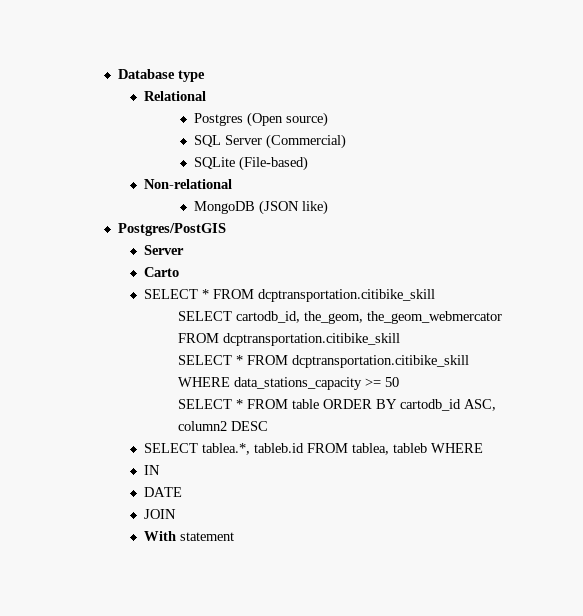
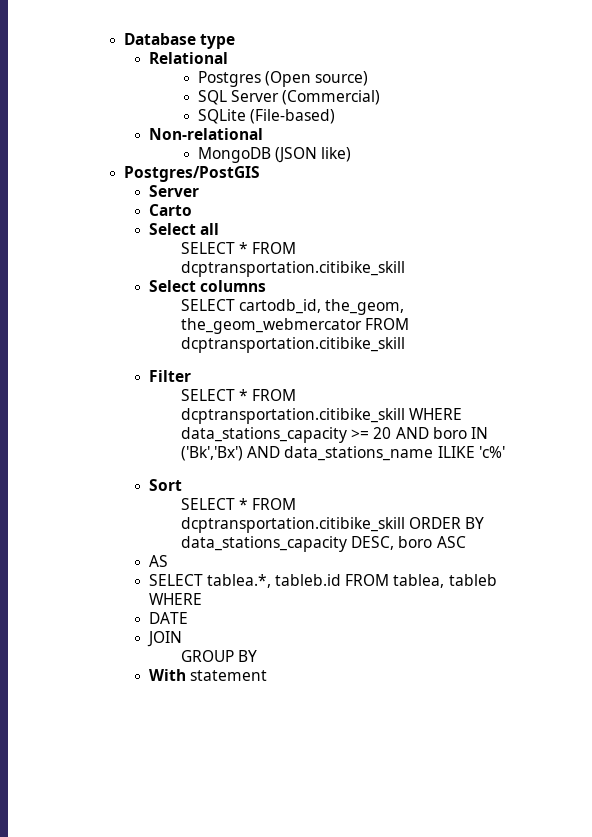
  Carto
+ Select all
  SELECT * FROM dcptransportation.citibike_skill
+ Select columns
+ Filter
- SELECT * FROM dcptransportation.citibike_skill WHERE data_stations_capacity >= 50
- SELECT * FROM table ORDER BY cartodb_id ASC, column2 DESC
+ SELECT * FROM dcptransportation.citibike_skill WHERE data_stations_capacity >= 20 AND boro IN ('Bk','Bx') AND data_stations_name ILIKE 'c%'
+ Sort
+ SELECT * FROM dcptransportation.citibike_skill ORDER BY data_stations_capacity DESC, boro ASC
+ AS
- IN
+ GROUP BY

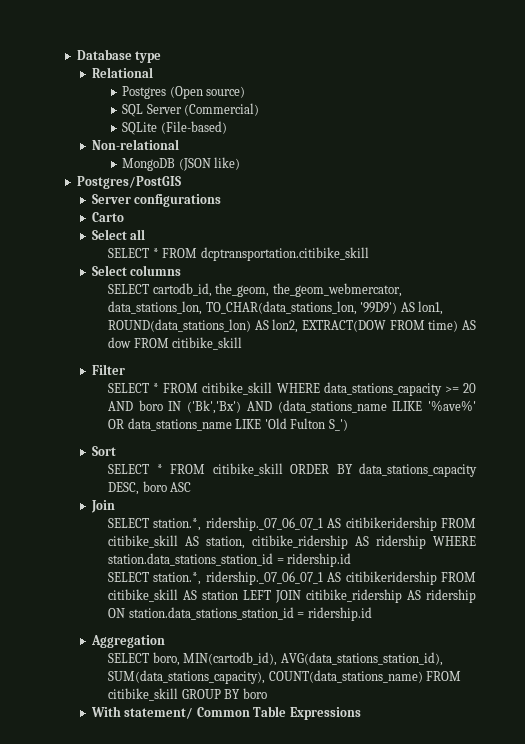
  Postgres/PostGIS
- Server
+ Server configurations
- SELECT cartodb_id, the_geom, the_geom_webmercator FROM dcptransportation.citibike_skill
+ SELECT cartodb_id, the_geom, the_geom_webmercator, data_stations_lon, TO_CHAR(data_stations_lon, '99D9') AS lon1, ROUND(data_stations_lon) AS lon2, EXTRACT(DOW FROM time) AS dow FROM citibike_skill
- SELECT * FROM dcptransportation.citibike_skill WHERE data_stations_capacity >= 20 AND boro IN ('Bk','Bx') AND data_stations_name ILIKE 'c%'
+ SELECT * FROM citibike_skill WHERE data_stations_capacity >= 20 AND boro IN ('Bk','Bx') AND (data_stations_name ILIKE '%ave%' OR data_stations_name LIKE 'Old Fulton S_')
- SELECT * FROM dcptransportation.citibike_skill ORDER BY data_stations_capacity DESC, boro ASC
+ SELECT * FROM citibike_skill ORDER BY data_stations_capacity DESC, boro ASC
- AS
- SELECT tablea.*, tableb.id FROM tablea, tableb WHERE
- DATE
- JOIN
- GROUP BY
+ Join
+ SELECT station.*, ridership._07_06_07_1 AS citibikeridership FROM citibike_skill AS station, citibike_ridership AS ridership WHERE station.data_stations_station_id = ridership.id
+ SELECT station.*, ridership._07_06_07_1 AS citibikeridership FROM citibike_skill AS station LEFT JOIN citibike_ridership AS ridership ON station.data_stations_station_id = ridership.id
+ Aggregation
+ SELECT boro, MIN(cartodb_id), AVG(data_stations_station_id), SUM(data_stations_capacity), COUNT(data_stations_name) FROM citibike_skill GROUP BY boro
- With statement
+ With statement/ Common Table Expressions

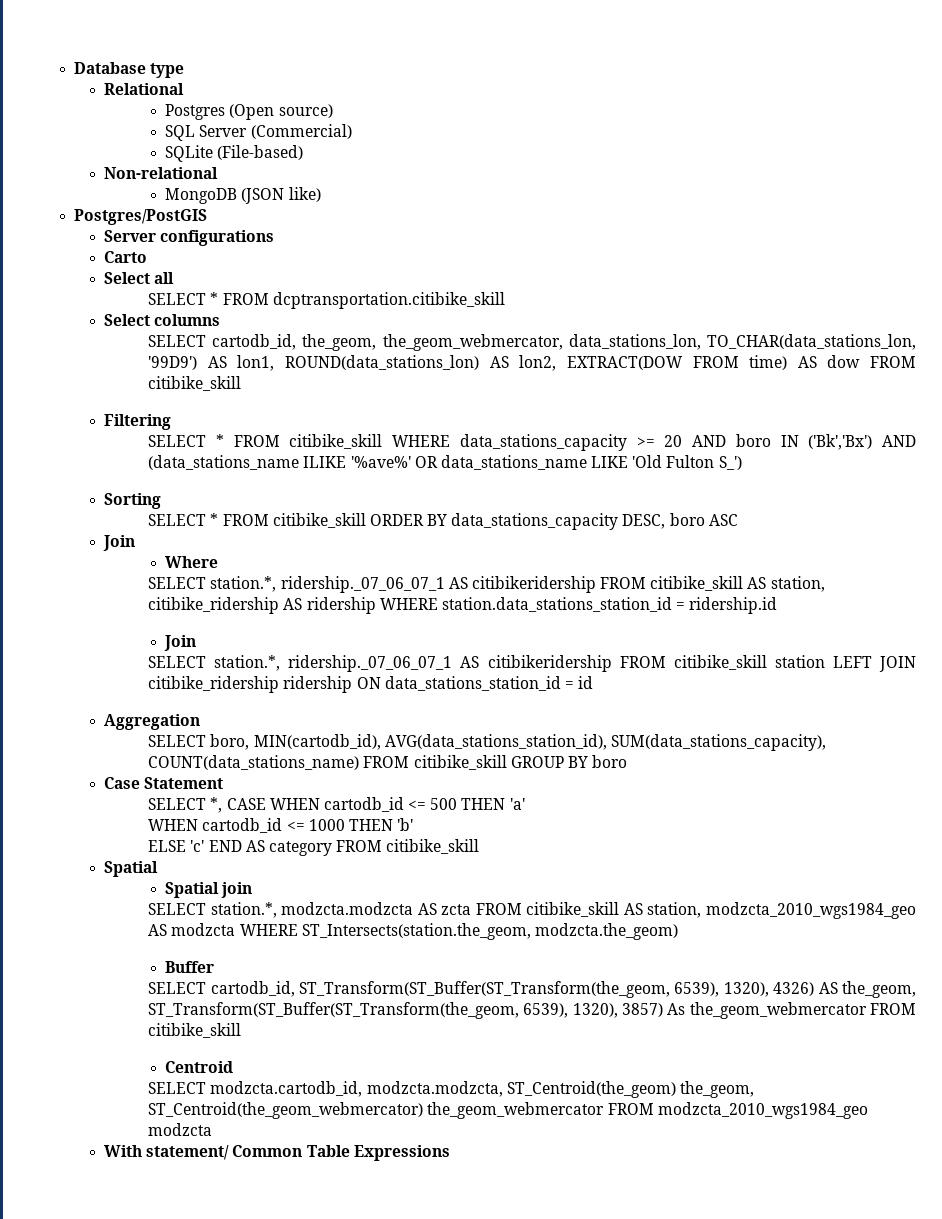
- Filter
+ Filtering
- Sort
+ Sorting
+ Where
  SELECT station.*, ridership._07_06_07_1 AS citibikeridership FROM citibike_skill AS station, citibike_ridership AS ridership WHERE station.data_stations_station_id = ridership.id
- SELECT station.*, ridership._07_06_07_1 AS citibikeridership FROM citibike_skill AS station LEFT JOIN citibike_ridership AS ridership ON station.data_stations_station_id = ridership.id
+ Join
+ SELECT station.*, ridership._07_06_07_1 AS citibikeridership FROM citibike_skill station LEFT JOIN citibike_ridership ridership ON data_stations_station_id = id
+ Case Statement
+ SELECT *, CASE WHEN cartodb_id <= 500 THEN 'a'
+ WHEN cartodb_id <= 1000 THEN 'b'
+ ELSE 'c' END AS category FROM citibike_skill
+ Spatial
+ Spatial join
+ SELECT station.*, modzcta.modzcta AS zcta FROM citibike_skill AS station, modzcta_2010_wgs1984_geo AS modzcta WHERE ST_Intersects(station.the_geom, modzcta.the_geom)
+ Buffer
+ SELECT cartodb_id, ST_Transform(ST_Buffer(ST_Transform(the_geom, 6539), 1320), 4326) AS the_geom, ST_Transform(ST_Buffer(ST_Transform(the_geom, 6539), 1320), 3857) As the_geom_webmercator FROM citibike_skill
+ Centroid
+ SELECT modzcta.cartodb_id, modzcta.modzcta, ST_Centroid(the_geom) the_geom, ST_Centroid(the_geom_webmercator) the_geom_webmercator FROM modzcta_2010_wgs1984_geo modzcta

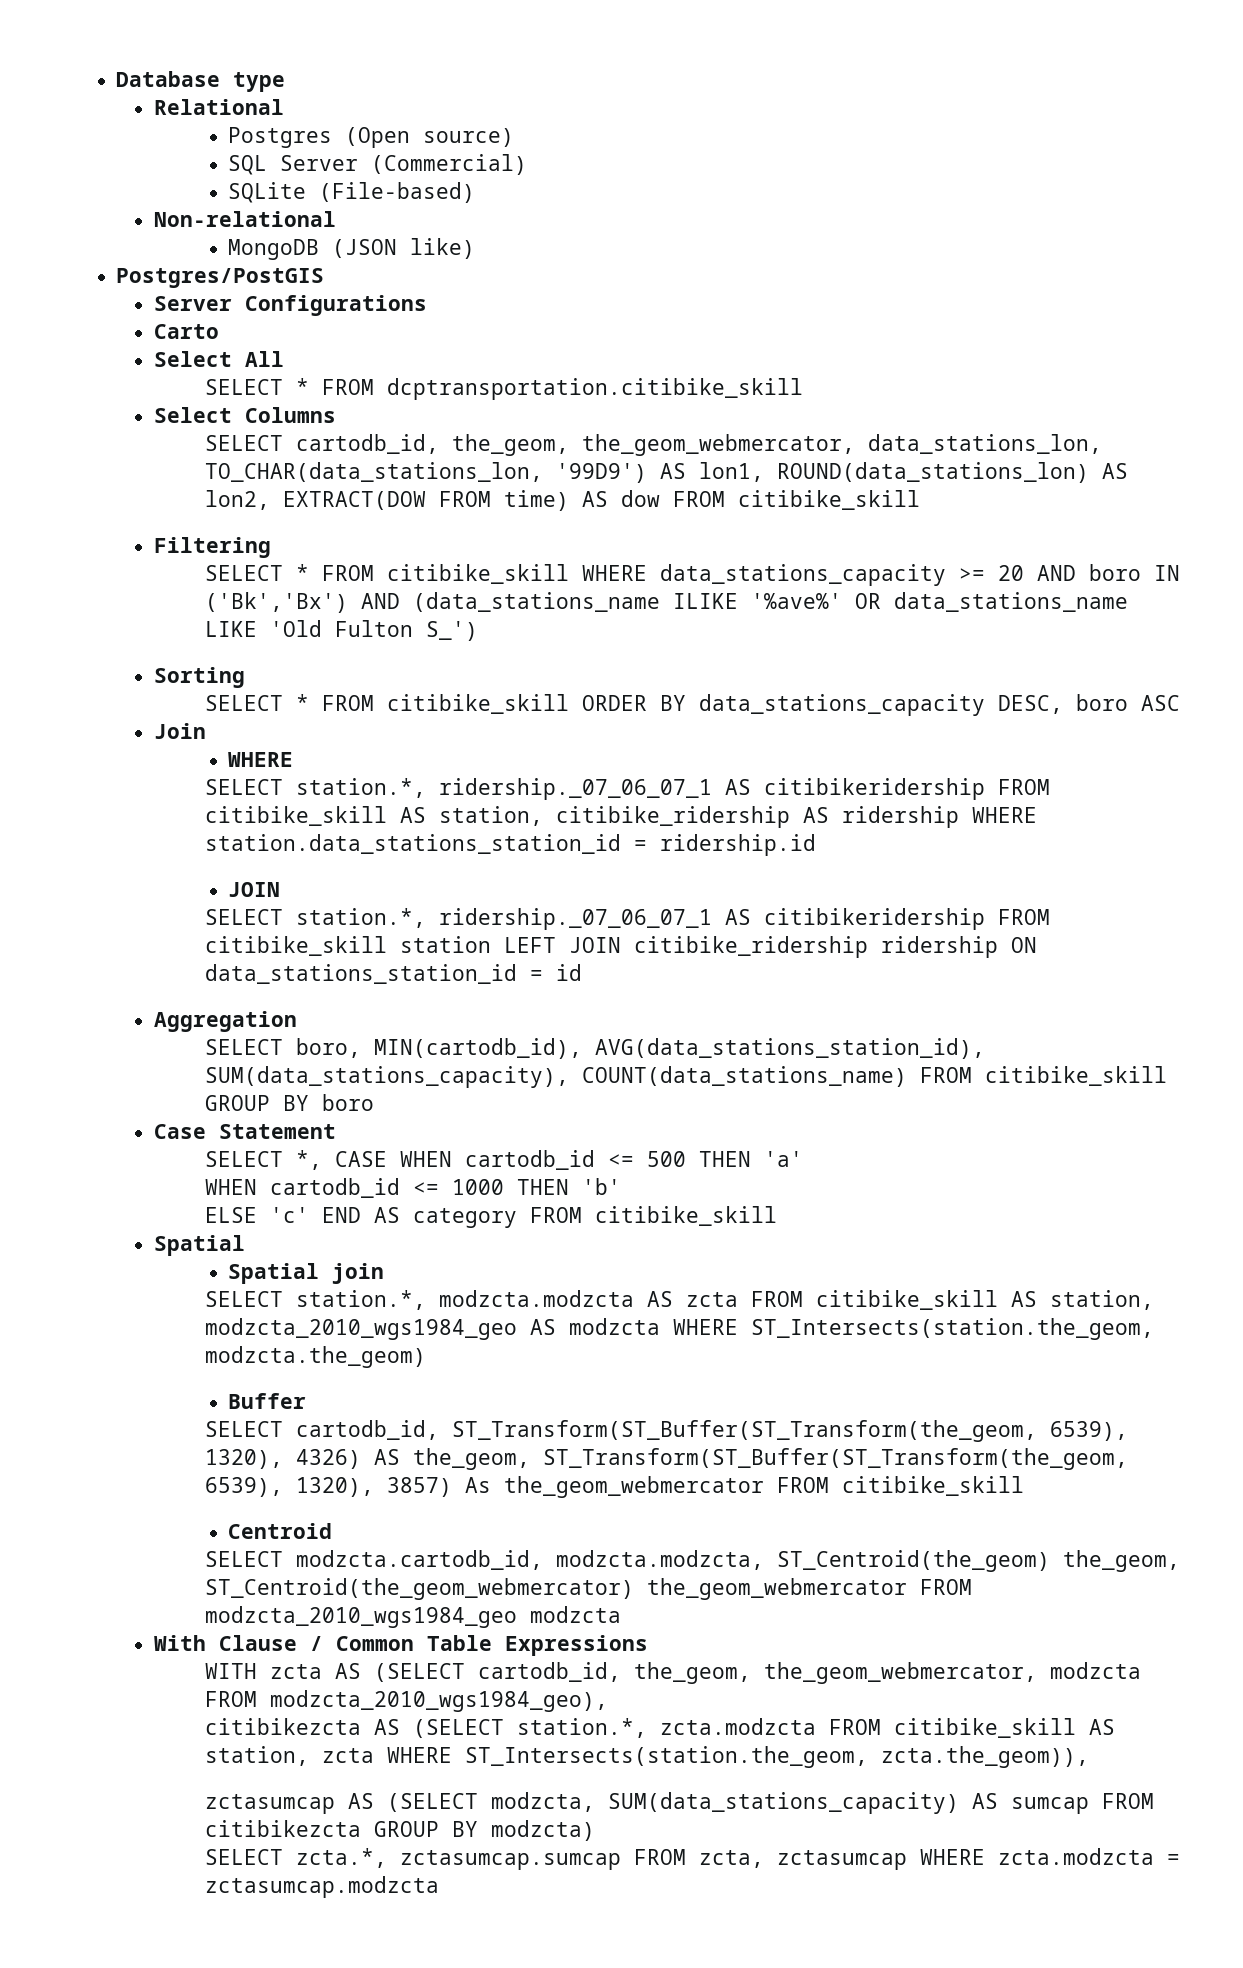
- Server configurations
+ Server Configurations
- Select all
+ Select All
- Select columns
+ Select Columns
  SELECT * FROM citibike_skill ORDER BY data_stations_capacity DESC, boro ASC
  Join
- Where
+ WHERE
  SELECT station.*, ridership._07_06_07_1 AS citibikeridership FROM citibike_skill AS station, citibike_ridership AS ridership WHERE station.data_stations_station_id = ridership.id
- Join
+ JOIN
- With statement/ Common Table Expressions
+ With Clause / Common Table Expressions
+ WITH zcta AS (SELECT cartodb_id, the_geom, the_geom_webmercator, modzcta FROM modzcta_2010_wgs1984_geo),
+ citibikezcta AS (SELECT station.*, zcta.modzcta FROM citibike_skill AS station, zcta WHERE ST_Intersects(station.the_geom, zcta.the_geom)),
+ zctasumcap AS (SELECT modzcta, SUM(data_stations_capacity) AS sumcap FROM citibikezcta GROUP BY modzcta)
+ SELECT zcta.*, zctasumcap.sumcap FROM zcta, zctasumcap WHERE zcta.modzcta = zctasumcap.modzcta

